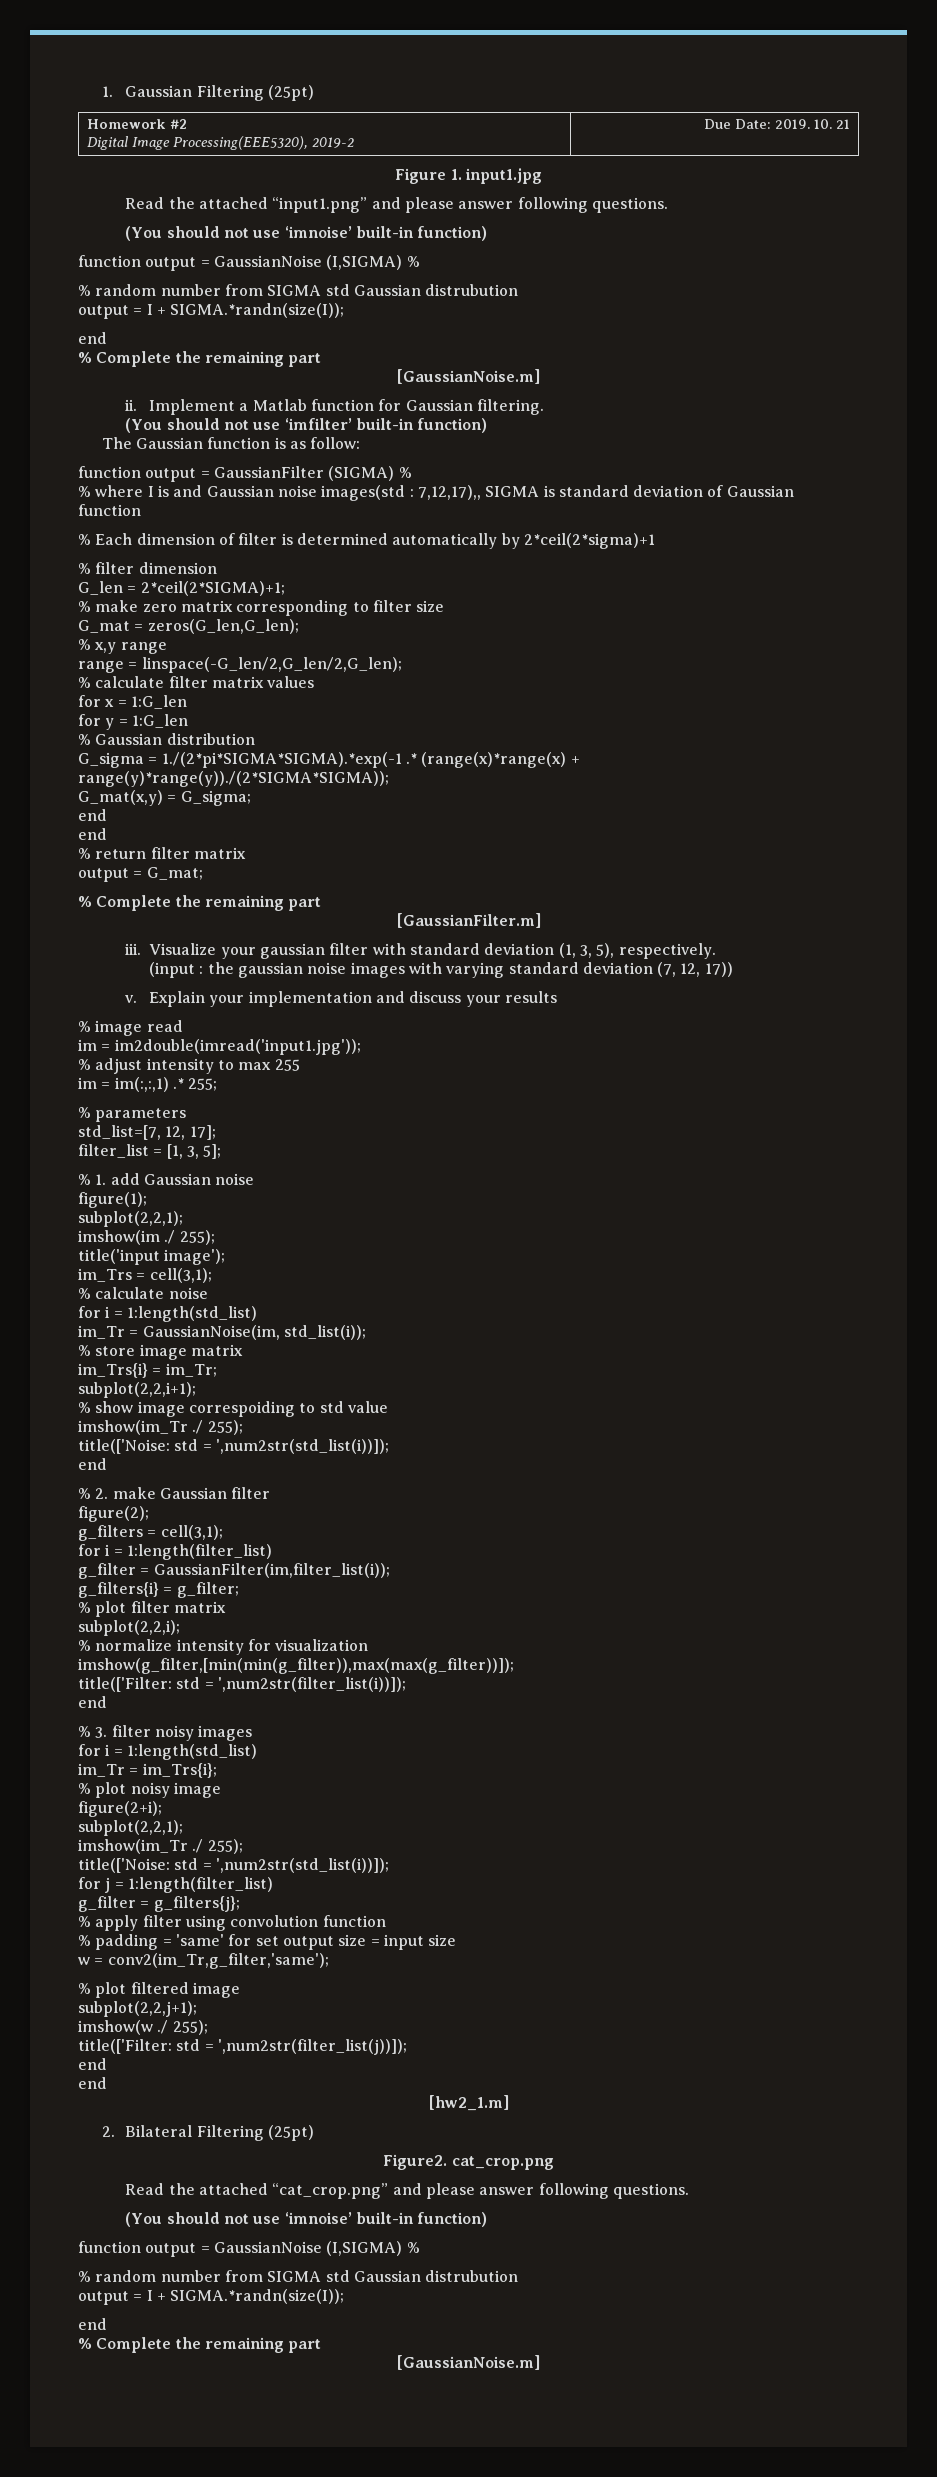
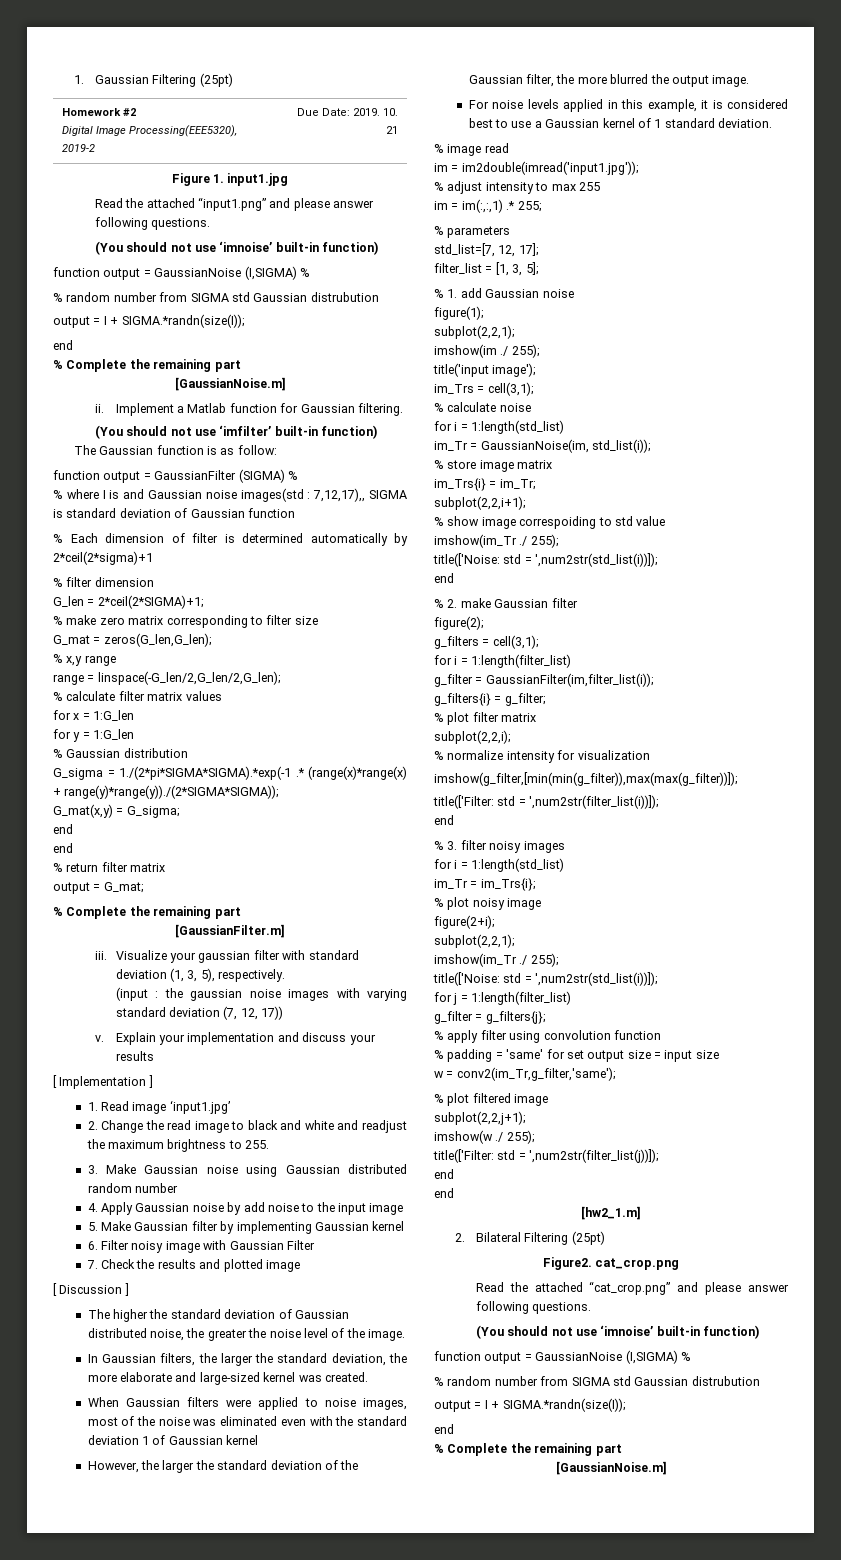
+ [ Implementation ]
+ 1. Read image ‘input1.jpg’
+ 2. Change the read image to black and white and readjust the maximum brightness to 255.
+ 3. Make Gaussian noise using Gaussian distributed random number
+ 4. Apply Gaussian noise by add noise to the input image
+ 5. Make Gaussian filter by implementing Gaussian kernel
+ 6. Filter noisy image with Gaussian Filter
+ 7. Check the results and plotted image
+ [ Discussion ]
+ The higher the standard deviation of Gaussian distributed noise, the greater the noise level of the image.
+ In Gaussian filters, the larger the standard deviation, the more elaborate and large-sized kernel was created.
+ When Gaussian filters were applied to noise images, most of the noise was eliminated even with the standard deviation 1 of Gaussian kernel
+ However, the larger the standard deviation of the Gaussian filter, the more blurred the output image.
+ For noise levels applied in this example, it is considered best to use a Gaussian kernel of 1 standard deviation.

